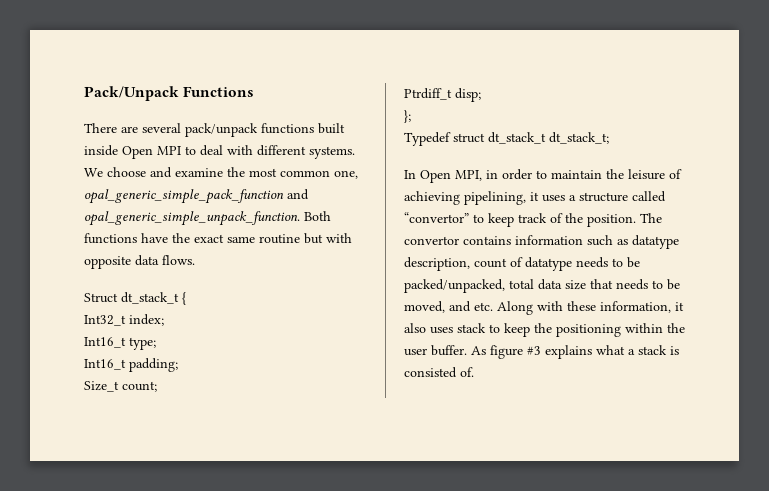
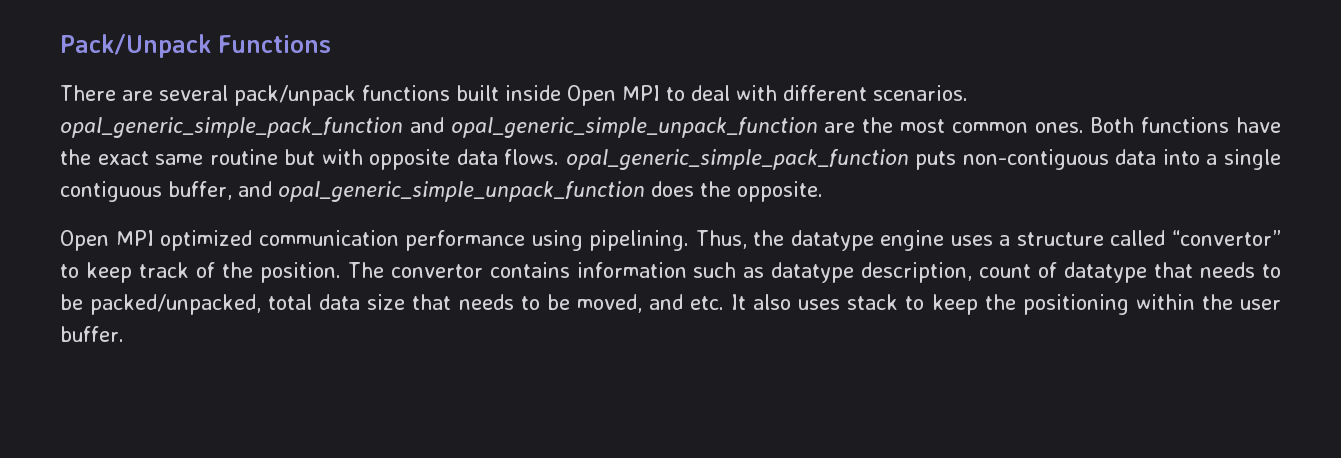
- There are several pack/unpack functions built inside Open MPI to deal with different systems. We choose and examine the most common one, opal_generic_simple_pack_function and opal_generic_simple_unpack_function.
+ There are several pack/unpack functions built inside Open MPI to deal with different scenarios. opal_generic_simple_pack_function and opal_generic_simple_unpack_function are the most common ones.
- Both functions have the exact same routine but with opposite data flows.
- Struct dt_stack_t {
- Int32_t index;
- Int16_t type;
- Int16_t padding;
- Size_t count;
- Ptrdiff_t disp;
- };
- Typedef struct dt_stack_t dt_stack_t;
- In Open MPI, in order to maintain the leisure of achieving pipelining, it uses a structure called “convertor” to keep track of the position.
+ Both functions have the exact same routine but with opposite data flows. opal_generic_simple_pack_function puts non-contiguous data into a single contiguous buffer, and opal_generic_simple_unpack_function does the opposite.
+ Open MPI optimized communication performance using pipelining. Thus, the datatype engine uses a structure called “convertor” to keep track of the position.
- The convertor contains information such as datatype description, count of datatype needs to be packed/unpacked, total data size that needs to be moved, and etc. Along with these information, it also uses stack to keep the positioning within the user buffer. As figure #3 explains what a stack is consisted of.
+ The convertor contains information such as datatype description, count of datatype that needs to be packed/unpacked, total data size that needs to be moved, and etc. It also uses stack to keep the positioning within the user buffer.

